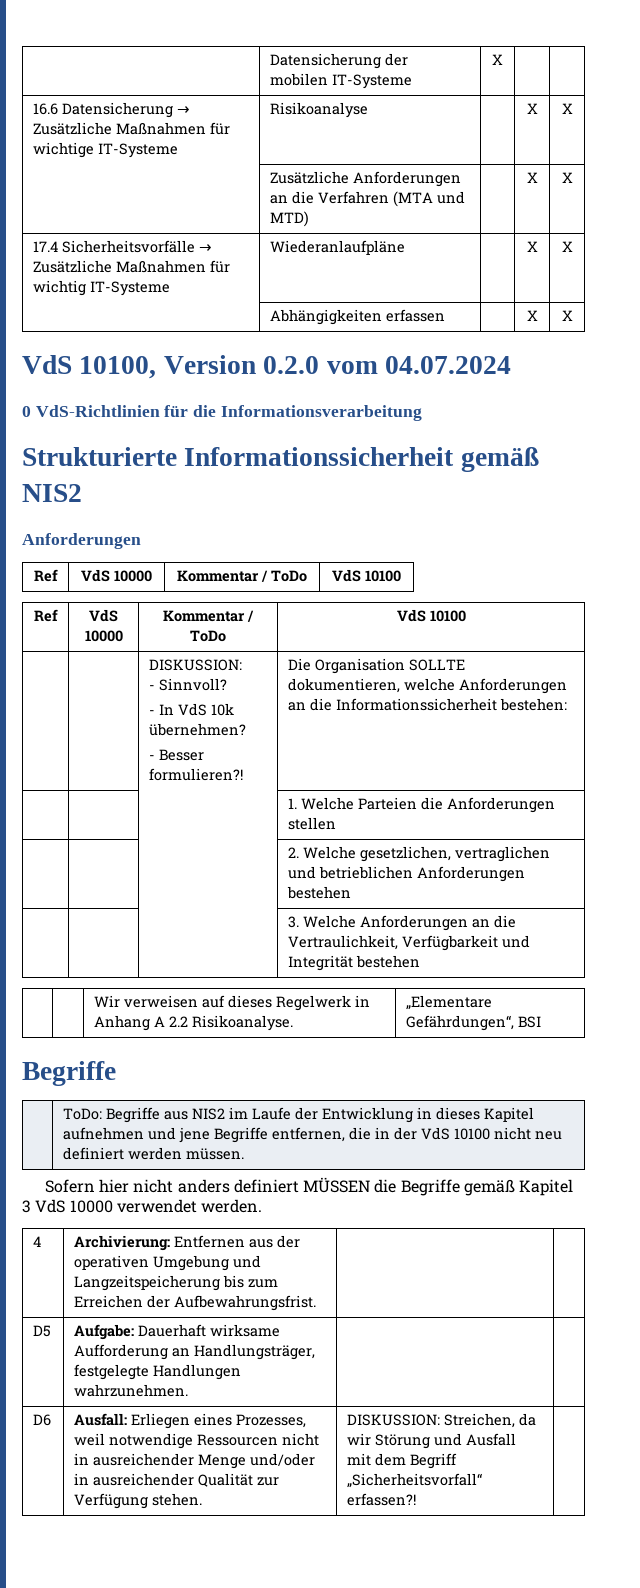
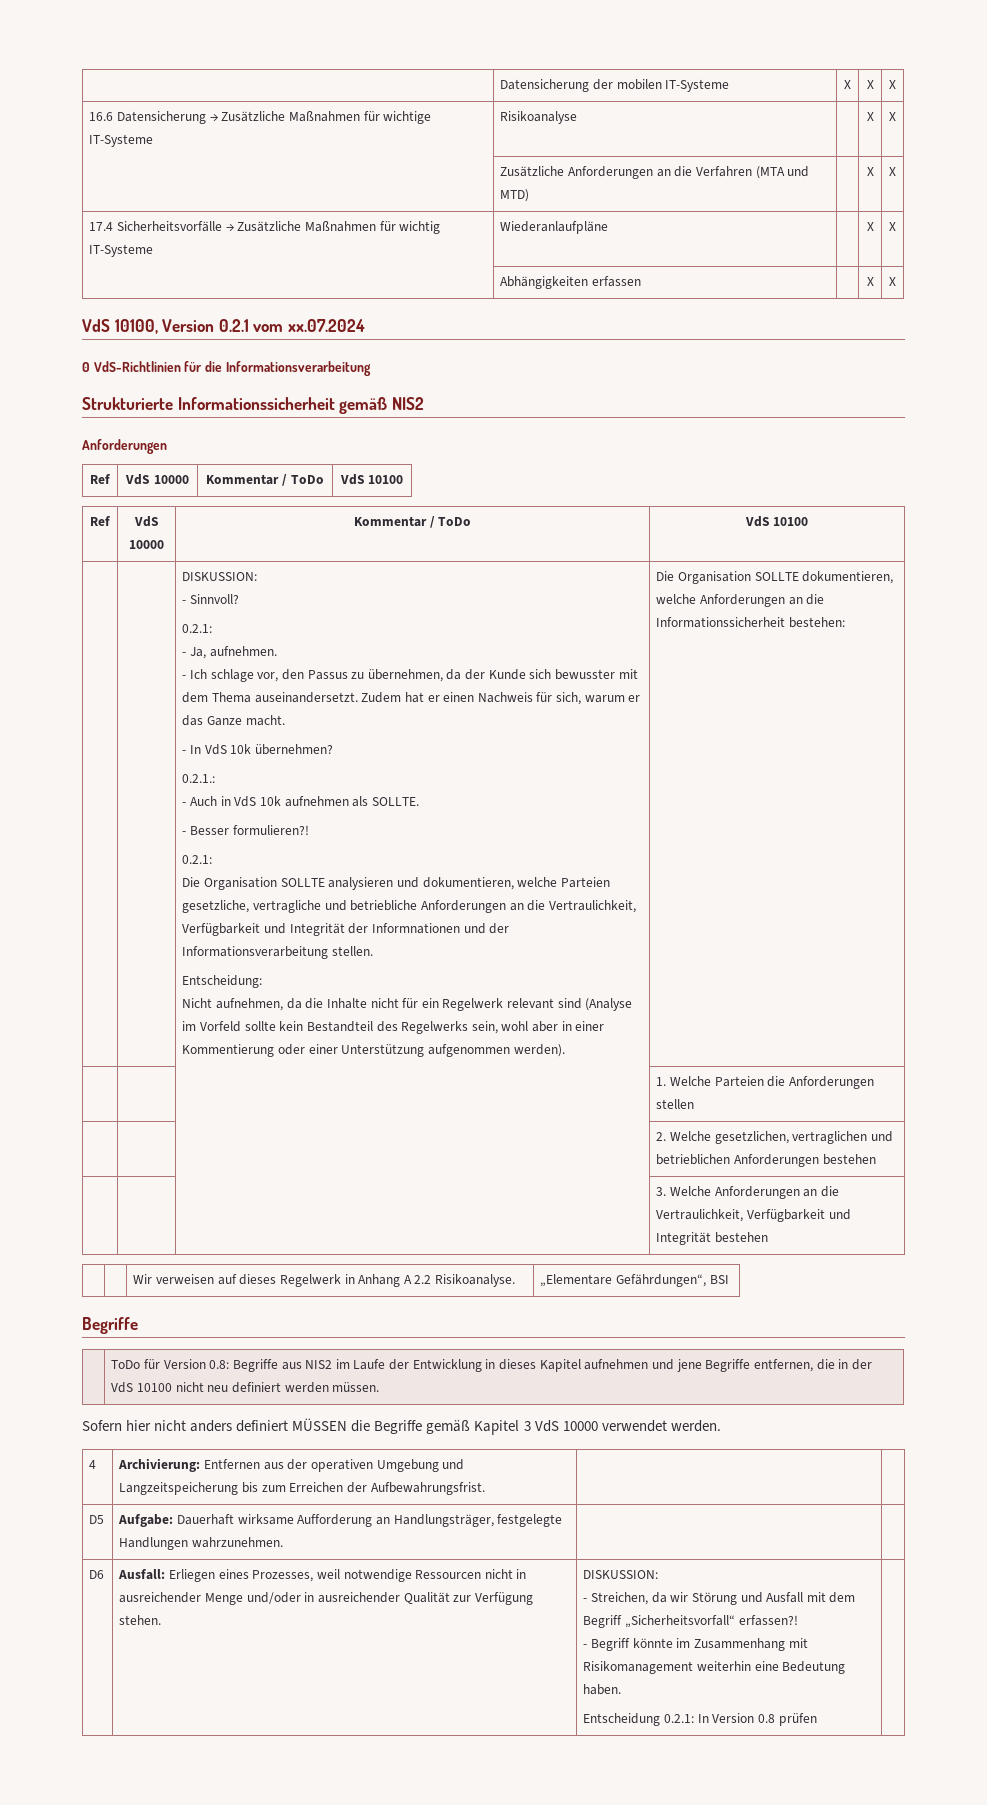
- | Datensicherung der mobilen IT-Systeme | X | |
+ | Datensicherung der mobilen IT-Systeme | X | X | X
- VdS 10100, Version 0.2.0 vom 04.07.2024
+ VdS 10100, Version 0.2.1 vom xx.07.2024
  - Sinnvoll?
+ 0.2.1:
+ - Ja, aufnehmen.
+ - Ich schlage vor, den Passus zu übernehmen, da der Kunde sich bewusster mit dem Thema auseinandersetzt. Zudem hat er einen Nachweis für sich, warum er das Ganze macht.
+ 0.2.1.:
+ - Auch in VdS 10k aufnehmen als SOLLTE.
  - Besser formulieren?!
+ 0.2.1:
+ Die Organisation SOLLTE analysieren und dokumentieren, welche Parteien gesetzliche, vertragliche und betriebliche Anforderungen an die Vertraulichkeit, Verfügbarkeit und Integrität der Informnationen und der Informationsverarbeitung stellen.
+ Entscheidung:
+ Nicht aufnehmen, da die Inhalte nicht für ein Regelwerk relevant sind (Analyse im Vorfeld sollte kein Bestandteil des Regelwerks sein, wohl aber in einer Kommentierung oder einer Unterstützung aufgenommen werden).
- | ToDo: Begriffe aus NIS2 im Laufe der Entwicklung in dieses Kapitel aufnehmen und jene Begriffe entfernen, die in der VdS 10100 nicht neu definiert werden müssen.
+ | ToDo für Version 0.8: Begriffe aus NIS2 im Laufe der Entwicklung in dieses Kapitel aufnehmen und jene Begriffe entfernen, die in der VdS 10100 nicht neu definiert werden müssen.
- Ausfall: Erliegen eines Prozesses, weil notwendige Ressourcen nicht in ausreichender Menge und/oder in ausreichender Qualität zur Verfügung stehen. | DISKUSSION: Streichen, da wir Störung und Ausfall mit dem Begriff „Sicherheitsvorfall“ erfassen?!
+ Ausfall: Erliegen eines Prozesses, weil notwendige Ressourcen nicht in ausreichender Menge und/oder in ausreichender Qualität zur Verfügung stehen. | DISKUSSION:
+ - Streichen, da wir Störung und Ausfall mit dem Begriff „Sicherheitsvorfall“ erfassen?!
+ - Begriff könnte im Zusammenhang mit Risikomanagement weiterhin eine Bedeutung haben.
+ Entscheidung 0.2.1: In Version 0.8 prüfen

